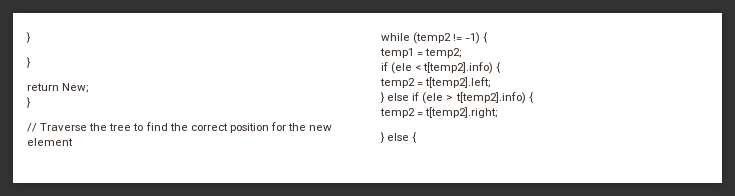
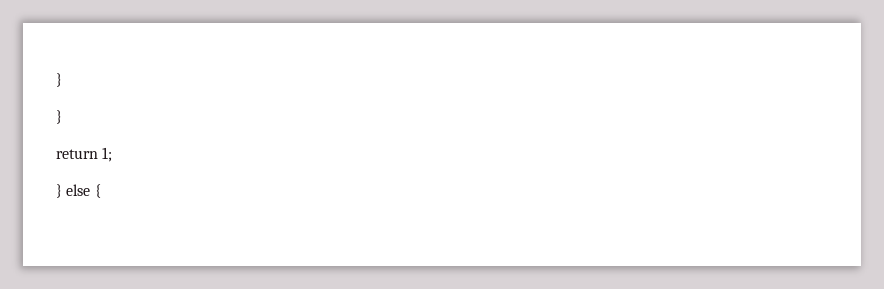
- return New;
- }
- // Traverse the tree to find the correct position for the new element
- while (temp2 != -1) {
- temp1 = temp2;
- if (ele < t[temp2].info) {
- temp2 = t[temp2].left;
- } else if (ele > t[temp2].info) {
- temp2 = t[temp2].right;
+ return 1;

